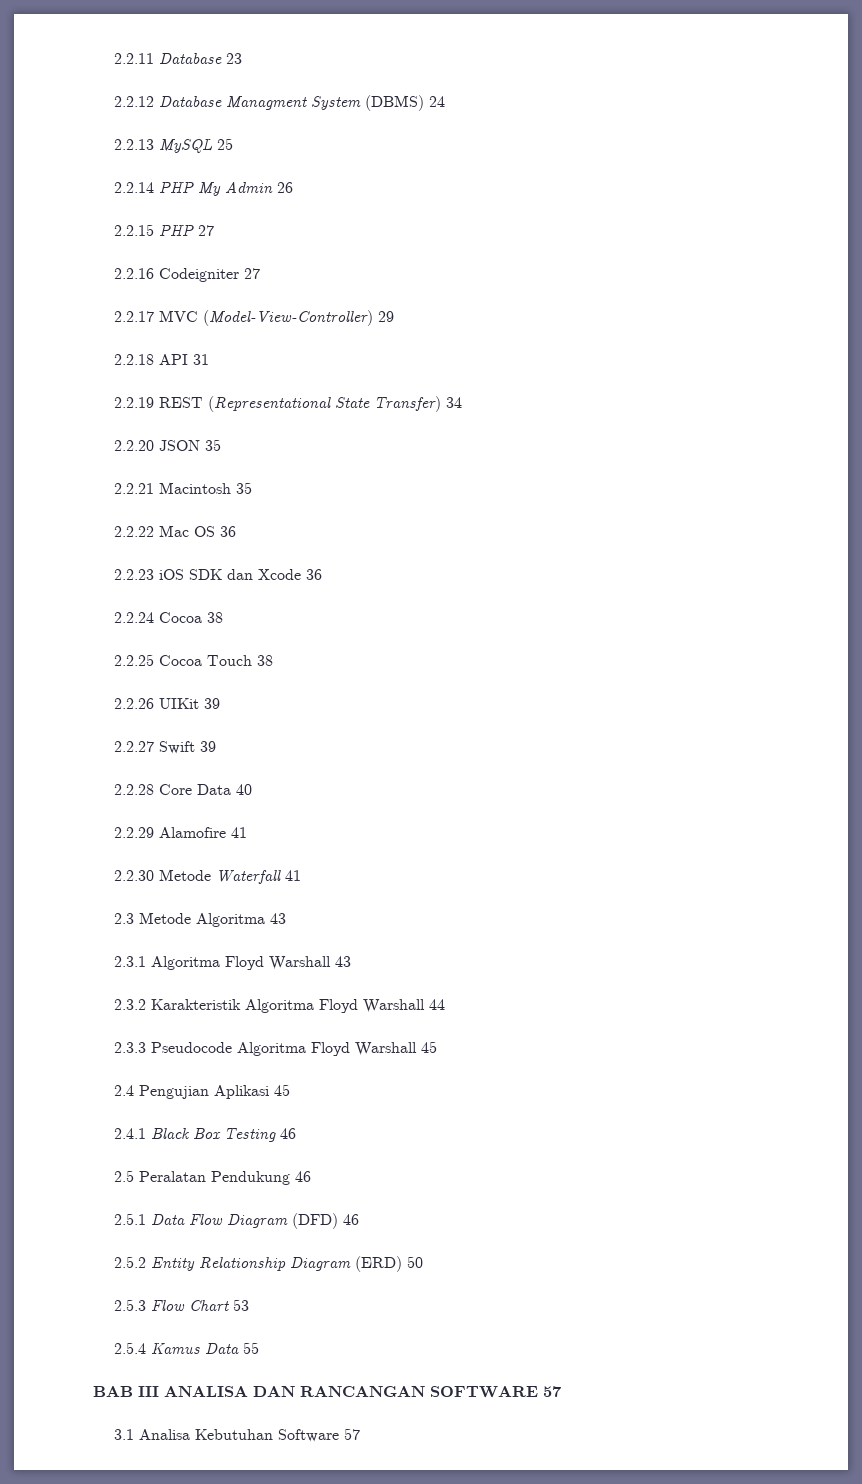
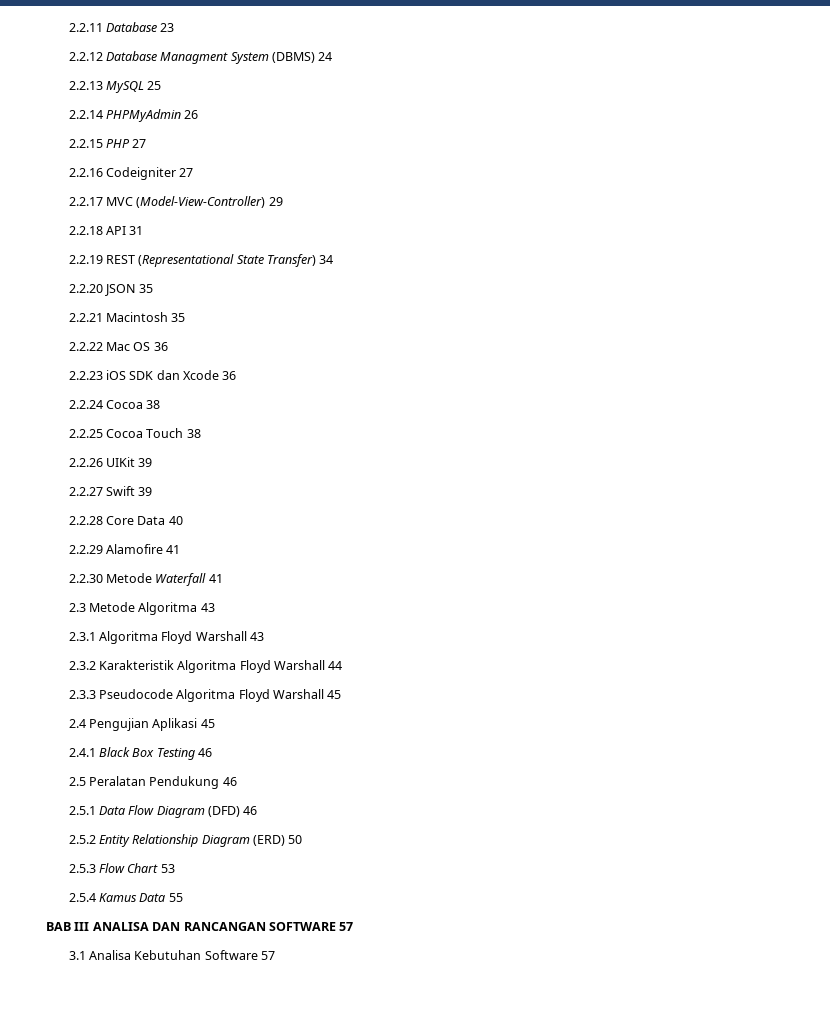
- 2.2.14 PHP My Admin 26
+ 2.2.14 PHPMyAdmin 26

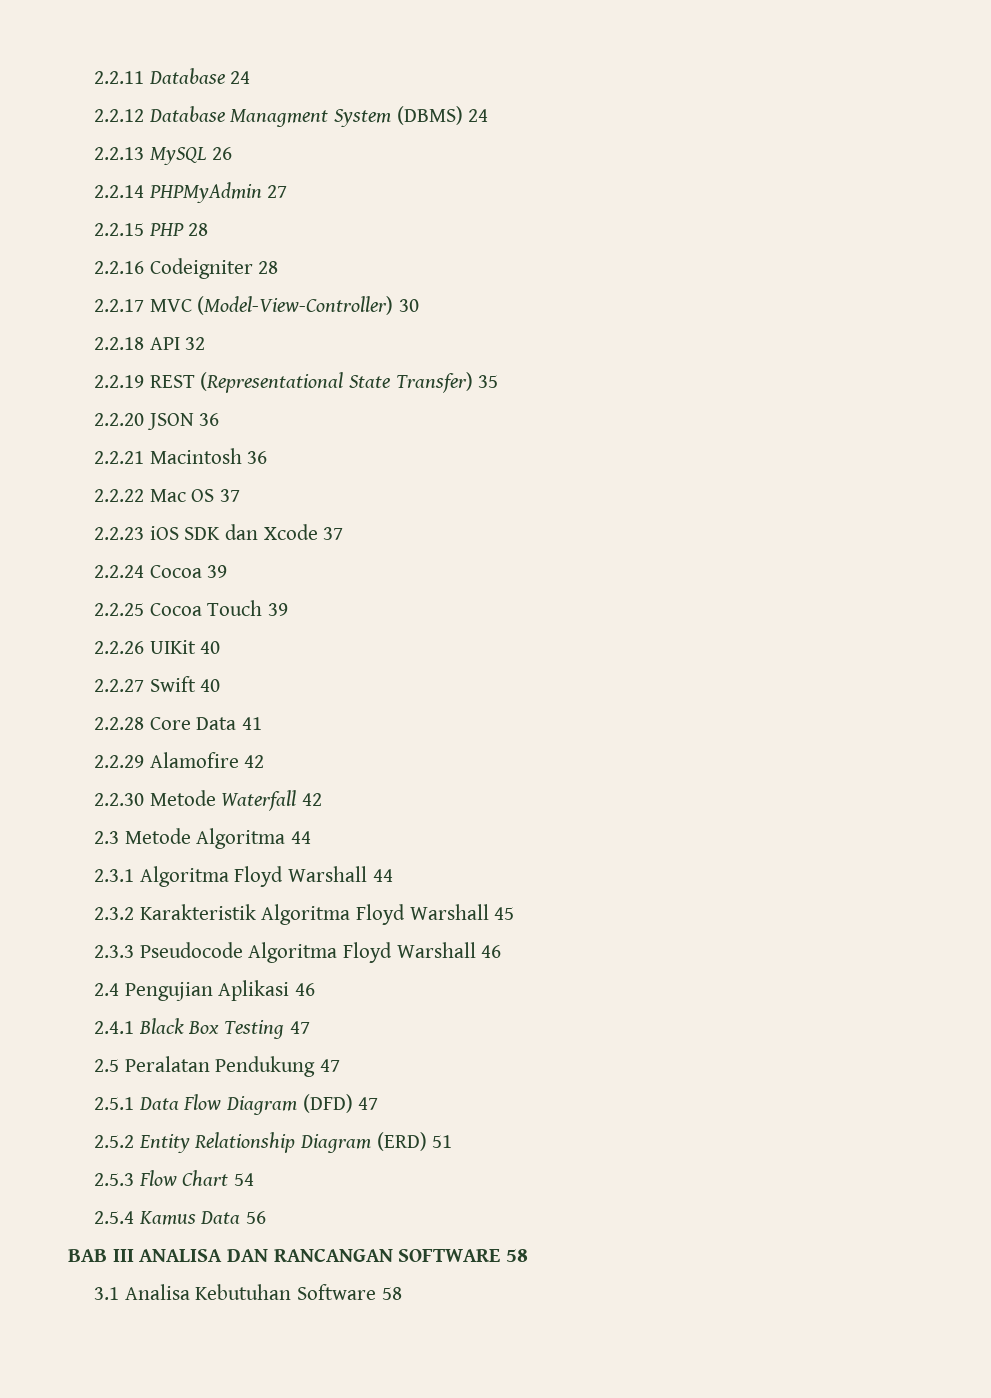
- 2.2.11 Database 23
+ 2.2.11 Database 24
- 2.2.13 MySQL 25
+ 2.2.13 MySQL 26
- 2.2.14 PHPMyAdmin 26
+ 2.2.14 PHPMyAdmin 27
- 2.2.15 PHP 27
+ 2.2.15 PHP 28
- 2.2.16 Codeigniter 27
+ 2.2.16 Codeigniter 28
- 2.2.17 MVC (Model-View-Controller) 29
+ 2.2.17 MVC (Model-View-Controller) 30
- 2.2.18 API 31
+ 2.2.18 API 32
- 2.2.19 REST (Representational State Transfer) 34
+ 2.2.19 REST (Representational State Transfer) 35
- 2.2.20 JSON 35
+ 2.2.20 JSON 36
- 2.2.21 Macintosh 35
+ 2.2.21 Macintosh 36
- 2.2.22 Mac OS 36
+ 2.2.22 Mac OS 37
- 2.2.23 iOS SDK dan Xcode 36
+ 2.2.23 iOS SDK dan Xcode 37
- 2.2.24 Cocoa 38
+ 2.2.24 Cocoa 39
- 2.2.25 Cocoa Touch 38
+ 2.2.25 Cocoa Touch 39
- 2.2.26 UIKit 39
+ 2.2.26 UIKit 40
- 2.2.27 Swift 39
+ 2.2.27 Swift 40
- 2.2.28 Core Data 40
+ 2.2.28 Core Data 41
- 2.2.29 Alamofire 41
+ 2.2.29 Alamofire 42
- 2.2.30 Metode Waterfall 41
+ 2.2.30 Metode Waterfall 42
- 2.3 Metode Algoritma 43
+ 2.3 Metode Algoritma 44
- 2.3.1 Algoritma Floyd Warshall 43
+ 2.3.1 Algoritma Floyd Warshall 44
- 2.3.2 Karakteristik Algoritma Floyd Warshall 44
+ 2.3.2 Karakteristik Algoritma Floyd Warshall 45
- 2.3.3 Pseudocode Algoritma Floyd Warshall 45
+ 2.3.3 Pseudocode Algoritma Floyd Warshall 46
- 2.4 Pengujian Aplikasi 45
+ 2.4 Pengujian Aplikasi 46
- 2.4.1 Black Box Testing 46
+ 2.4.1 Black Box Testing 47
- 2.5 Peralatan Pendukung 46
+ 2.5 Peralatan Pendukung 47
- 2.5.1 Data Flow Diagram (DFD) 46
+ 2.5.1 Data Flow Diagram (DFD) 47
- 2.5.2 Entity Relationship Diagram (ERD) 50
+ 2.5.2 Entity Relationship Diagram (ERD) 51
- 2.5.3 Flow Chart 53
+ 2.5.3 Flow Chart 54
- 2.5.4 Kamus Data 55
+ 2.5.4 Kamus Data 56
- BAB III ANALISA DAN RANCANGAN SOFTWARE 57
+ BAB III ANALISA DAN RANCANGAN SOFTWARE 58
- 3.1 Analisa Kebutuhan Software 57
+ 3.1 Analisa Kebutuhan Software 58

